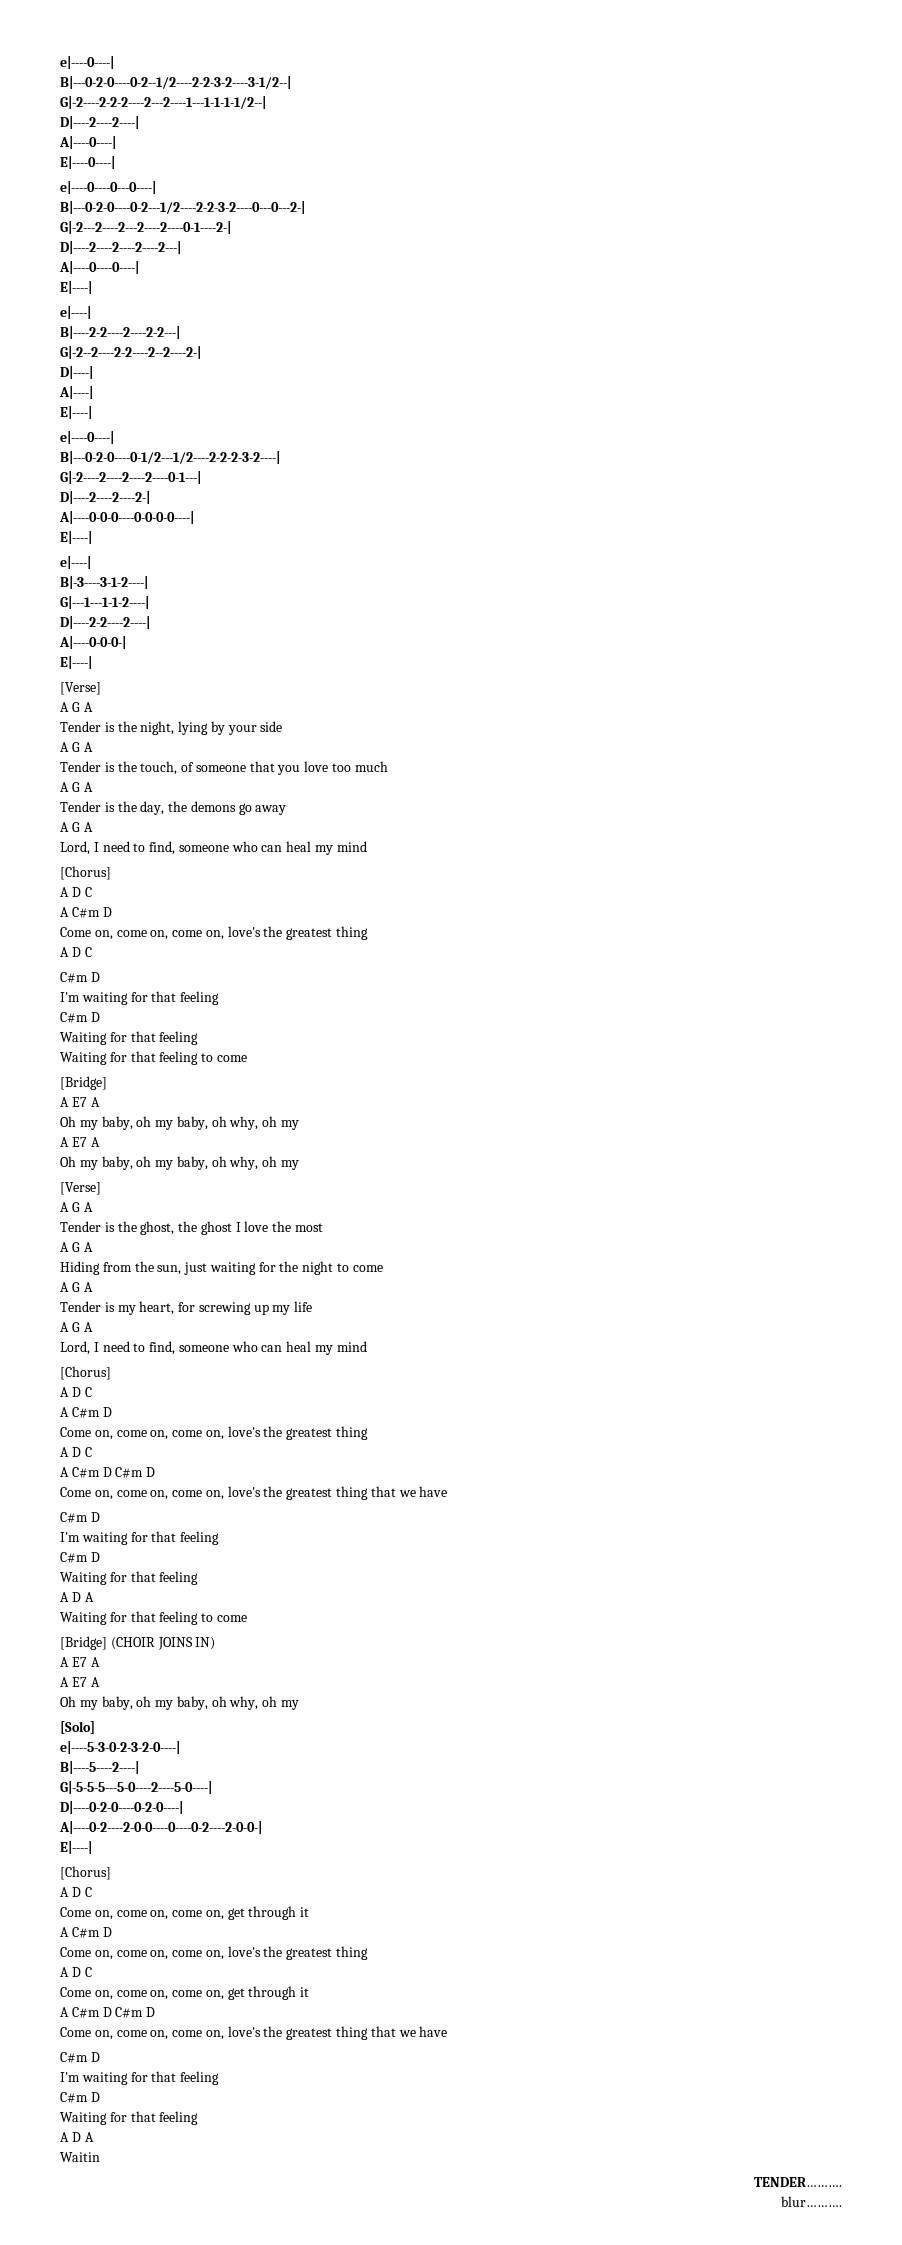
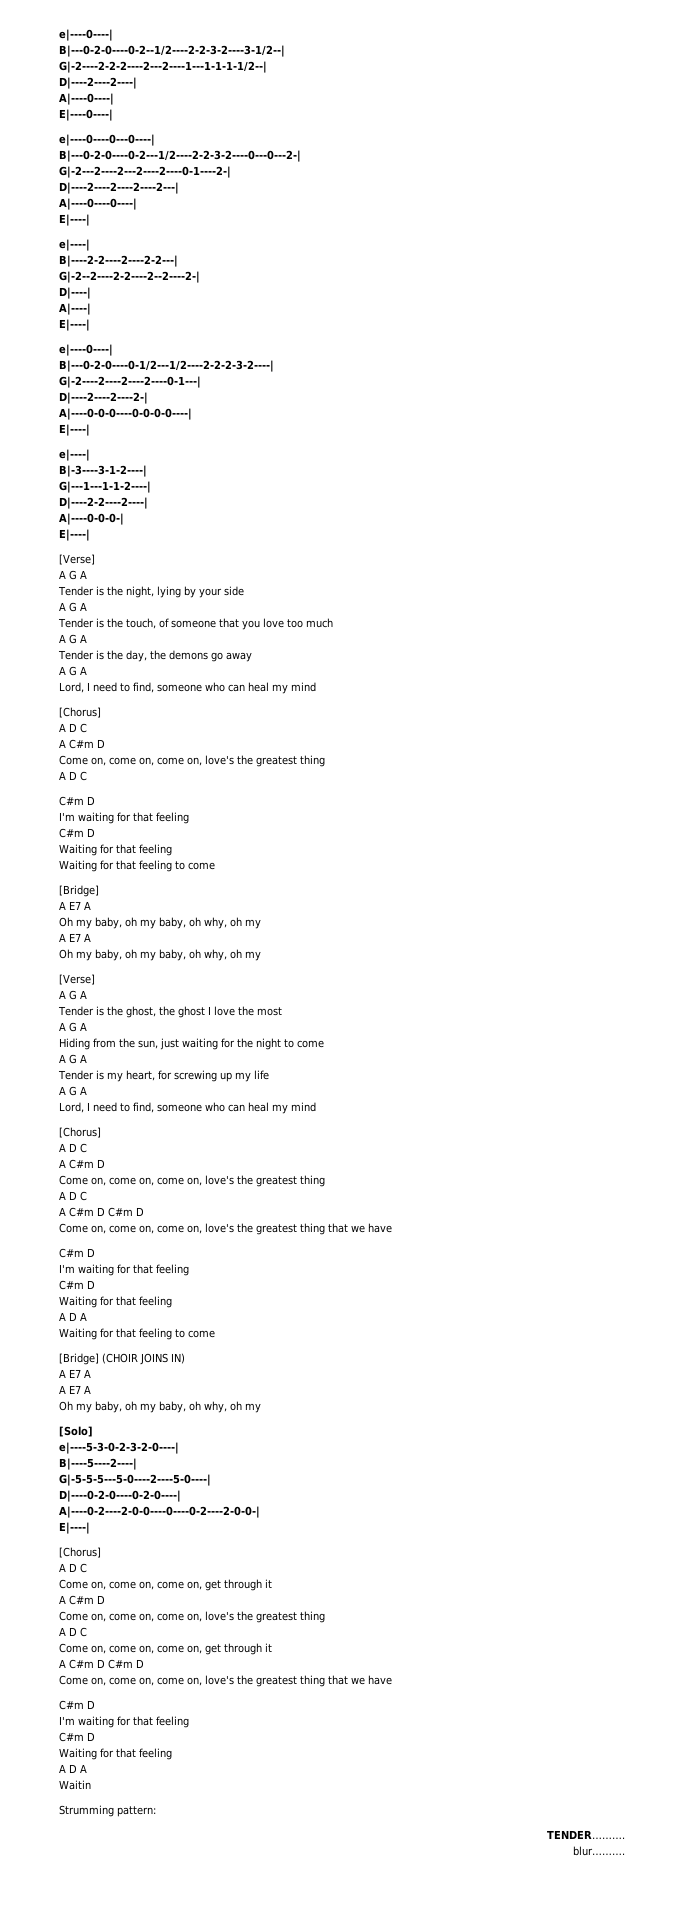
+ Strumming pattern:

